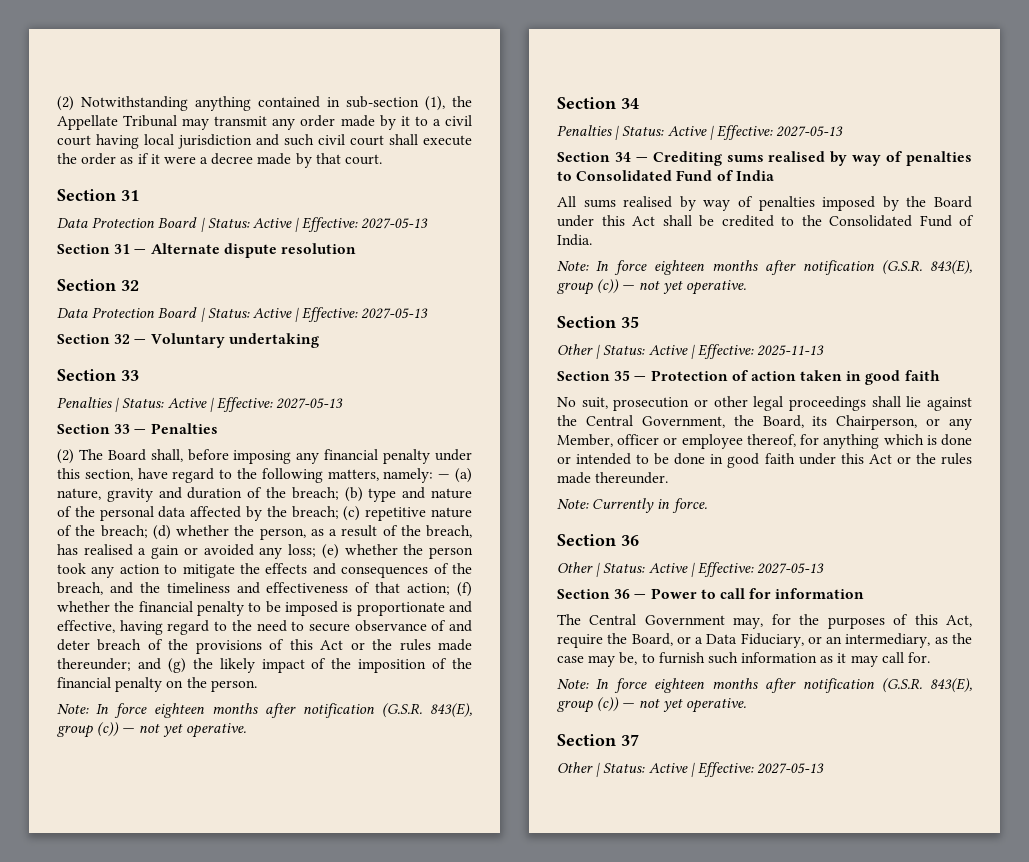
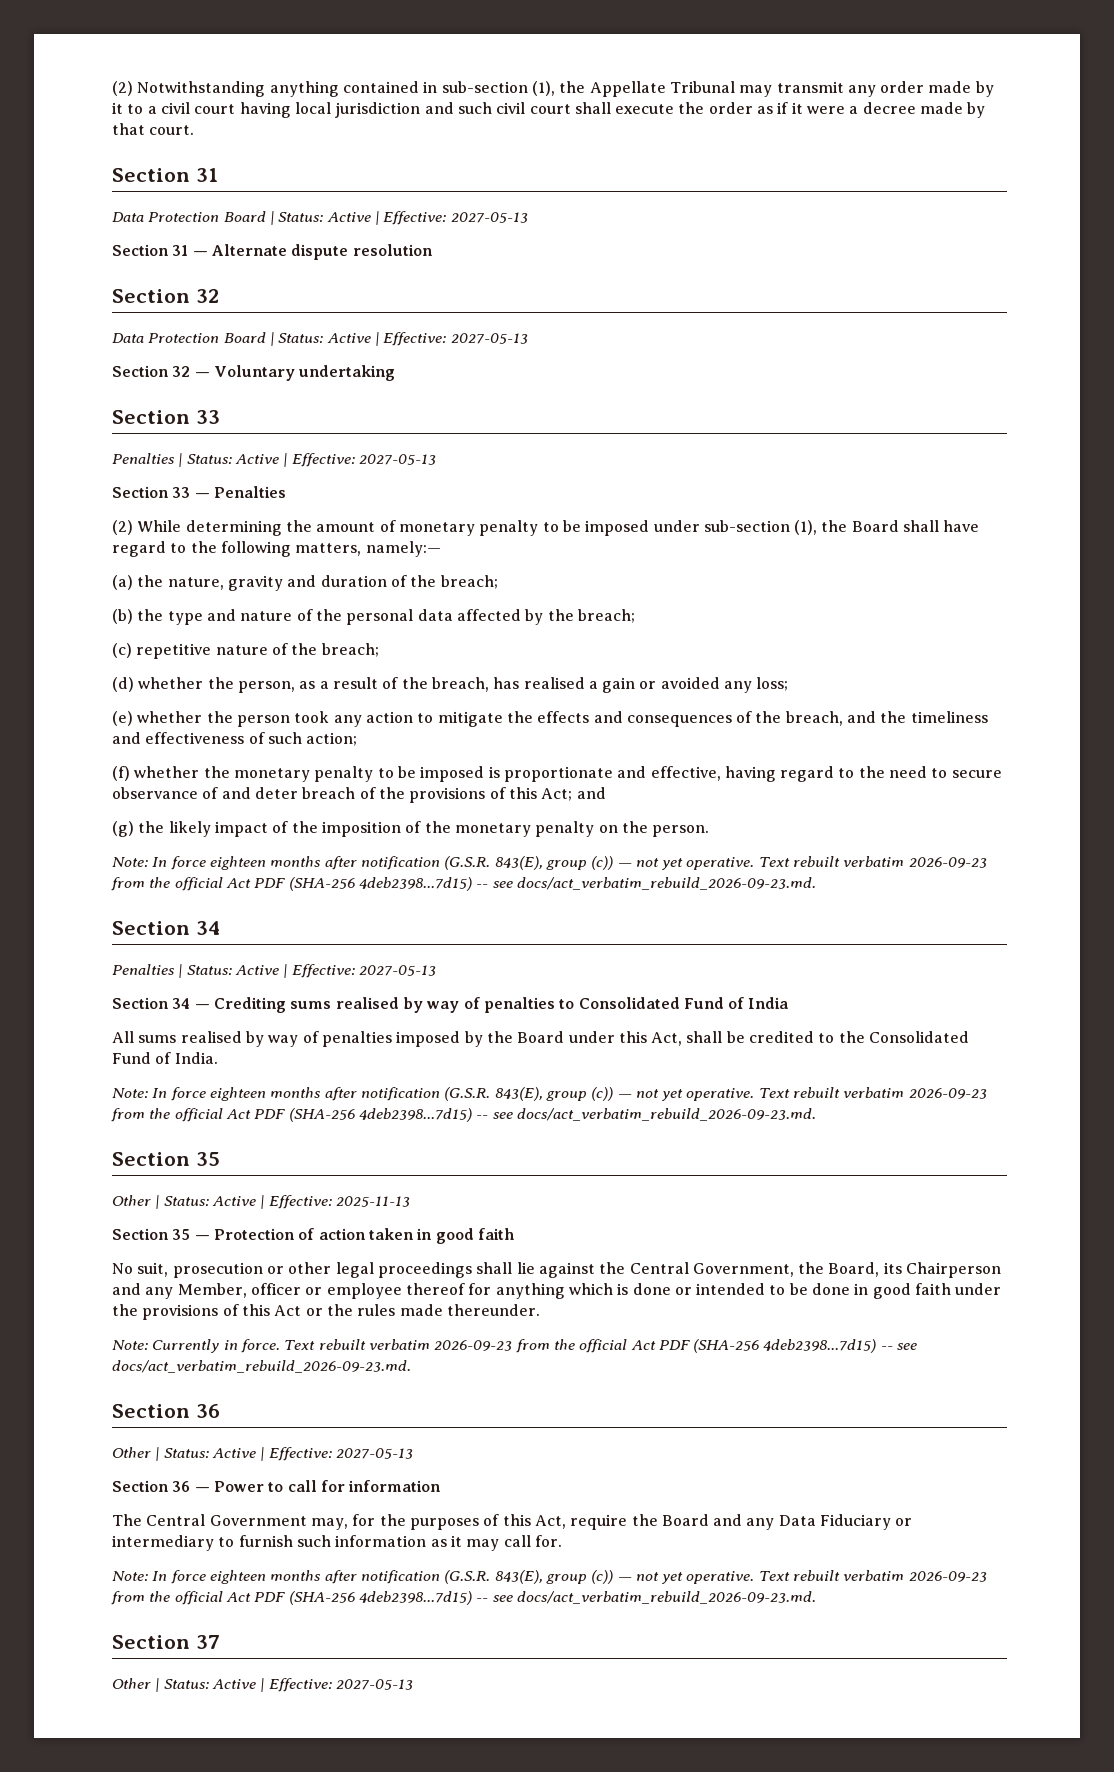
- (2) The Board shall, before imposing any financial penalty under this section, have regard to the following matters, namely: — (a) nature, gravity and duration of the breach; (b) type and nature of the personal data affected by the breach; (c) repetitive nature of the breach; (d) whether the person, as a result of the breach, has realised a gain or avoided any loss; (e) whether the person took any action to mitigate the effects and consequences of the breach, and the timeliness and effectiveness of that action; (f) whether the financial penalty to be imposed is proportionate and effective, having regard to the need to secure observance of and deter breach of the provisions of this Act or the rules made thereunder; and (g) the likely impact of the imposition of the financial penalty on the person.
+ (2) While determining the amount of monetary penalty to be imposed under sub-section (1), the Board shall have regard to the following matters, namely:—
+ (a) the nature, gravity and duration of the breach;
+ (b) the type and nature of the personal data affected by the breach;
+ (c) repetitive nature of the breach;
+ (d) whether the person, as a result of the breach, has realised a gain or avoided any loss;
+ (e) whether the person took any action to mitigate the effects and consequences of the breach, and the timeliness and effectiveness of such action;
+ (f) whether the monetary penalty to be imposed is proportionate and effective, having regard to the need to secure observance of and deter breach of the provisions of this Act; and
+ (g) the likely impact of the imposition of the monetary penalty on the person.
- Note: In force eighteen months after notification (G.S.R. 843(E), group (c)) — not yet operative.
+ Note: In force eighteen months after notification (G.S.R. 843(E), group (c)) — not yet operative. Text rebuilt verbatim 2026-09-23 from the official Act PDF (SHA-256 4deb2398...7d15) -- see docs/act_verbatim_rebuild_2026-09-23.md.
- All sums realised by way of penalties imposed by the Board under this Act shall be credited to the Consolidated Fund of India.
- Note: In force eighteen months after notification (G.S.R. 843(E), group (c)) — not yet operative.
+ All sums realised by way of penalties imposed by the Board under this Act, shall be credited to the Consolidated Fund of India.
+ Note: In force eighteen months after notification (G.S.R. 843(E), group (c)) — not yet operative. Text rebuilt verbatim 2026-09-23 from the official Act PDF (SHA-256 4deb2398...7d15) -- see docs/act_verbatim_rebuild_2026-09-23.md.
- No suit, prosecution or other legal proceedings shall lie against the Central Government, the Board, its Chairperson, or any Member, officer or employee thereof, for anything which is done or intended to be done in good faith under this Act or the rules made thereunder.
+ No suit, prosecution or other legal proceedings shall lie against the Central Government, the Board, its Chairperson and any Member, officer or employee thereof for anything which is done or intended to be done in good faith under the provisions of this Act or the rules made thereunder.
- Note: Currently in force.
+ Note: Currently in force. Text rebuilt verbatim 2026-09-23 from the official Act PDF (SHA-256 4deb2398...7d15) -- see docs/act_verbatim_rebuild_2026-09-23.md.
- The Central Government may, for the purposes of this Act, require the Board, or a Data Fiduciary, or an intermediary, as the case may be, to furnish such information as it may call for.
- Note: In force eighteen months after notification (G.S.R. 843(E), group (c)) — not yet operative.
+ The Central Government may, for the purposes of this Act, require the Board and any Data Fiduciary or intermediary to furnish such information as it may call for.
+ Note: In force eighteen months after notification (G.S.R. 843(E), group (c)) — not yet operative. Text rebuilt verbatim 2026-09-23 from the official Act PDF (SHA-256 4deb2398...7d15) -- see docs/act_verbatim_rebuild_2026-09-23.md.

